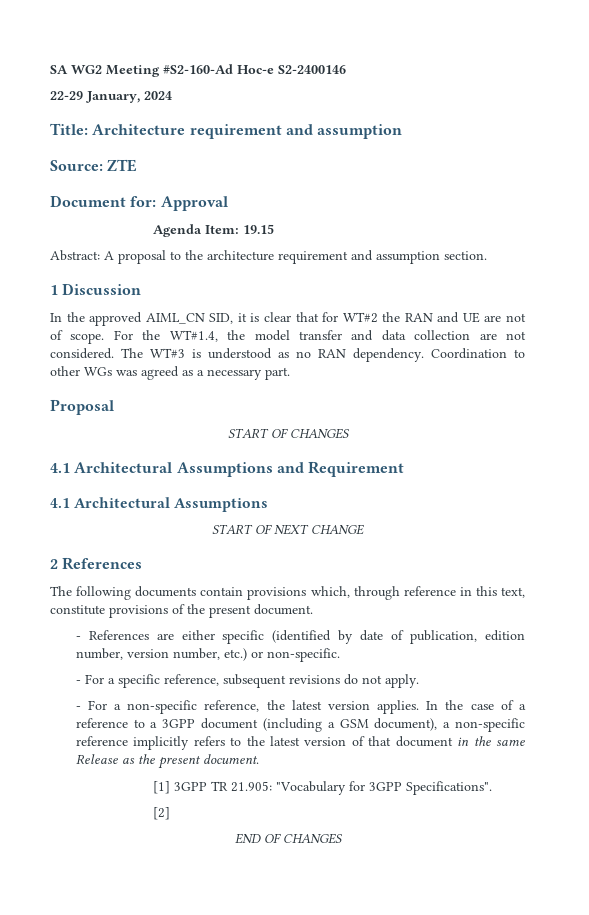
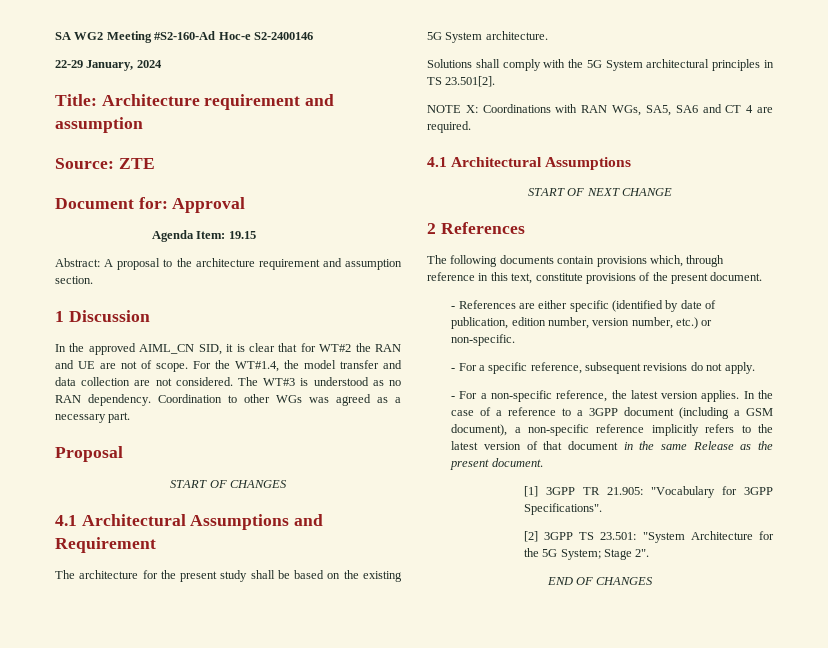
+ The architecture for the present study shall be based on the existing 5G System architecture.
+ Solutions shall comply with the 5G System architectural principles in TS 23.501[2].
+ NOTE X: Coordinations with RAN WGs, SA5, SA6 and CT 4 are required.
- [2]
+ [2] 3GPP TS 23.501: "System Architecture for the 5G System; Stage 2".

